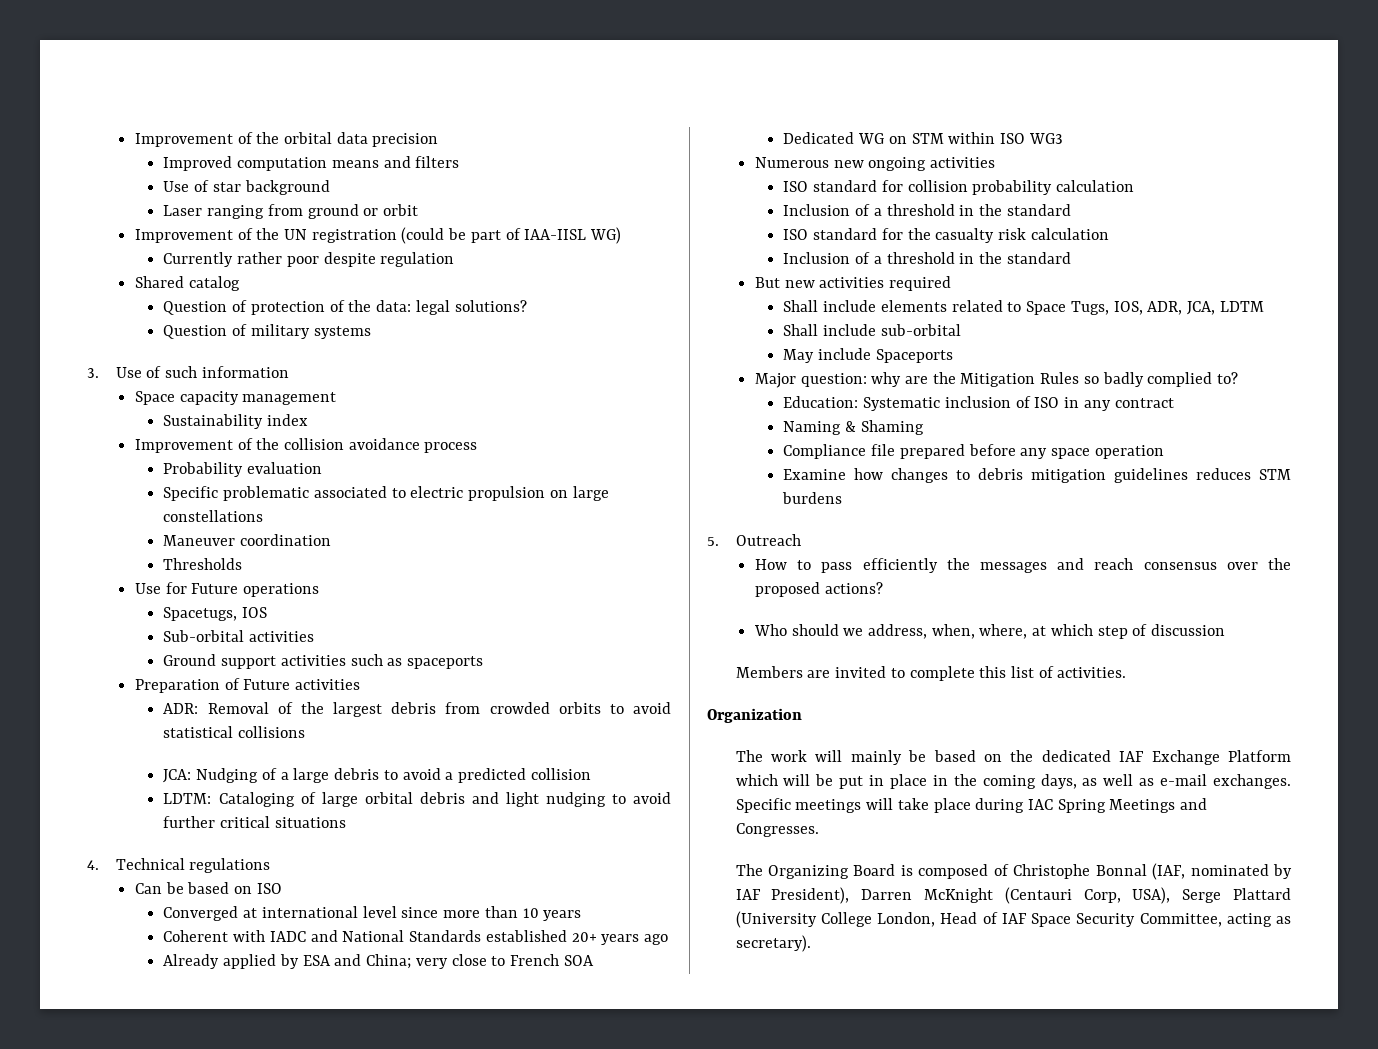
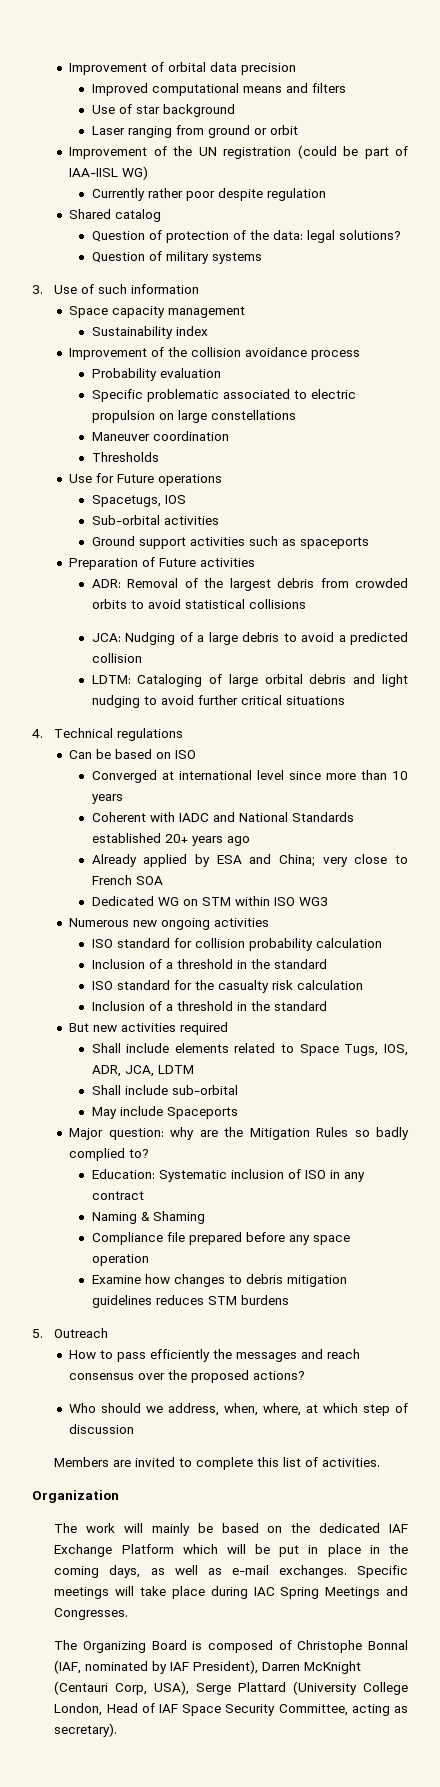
- Improvement of the orbital data precision
+ Improvement of orbital data precision
- Improved computation means and filters
+ Improved computational means and filters

